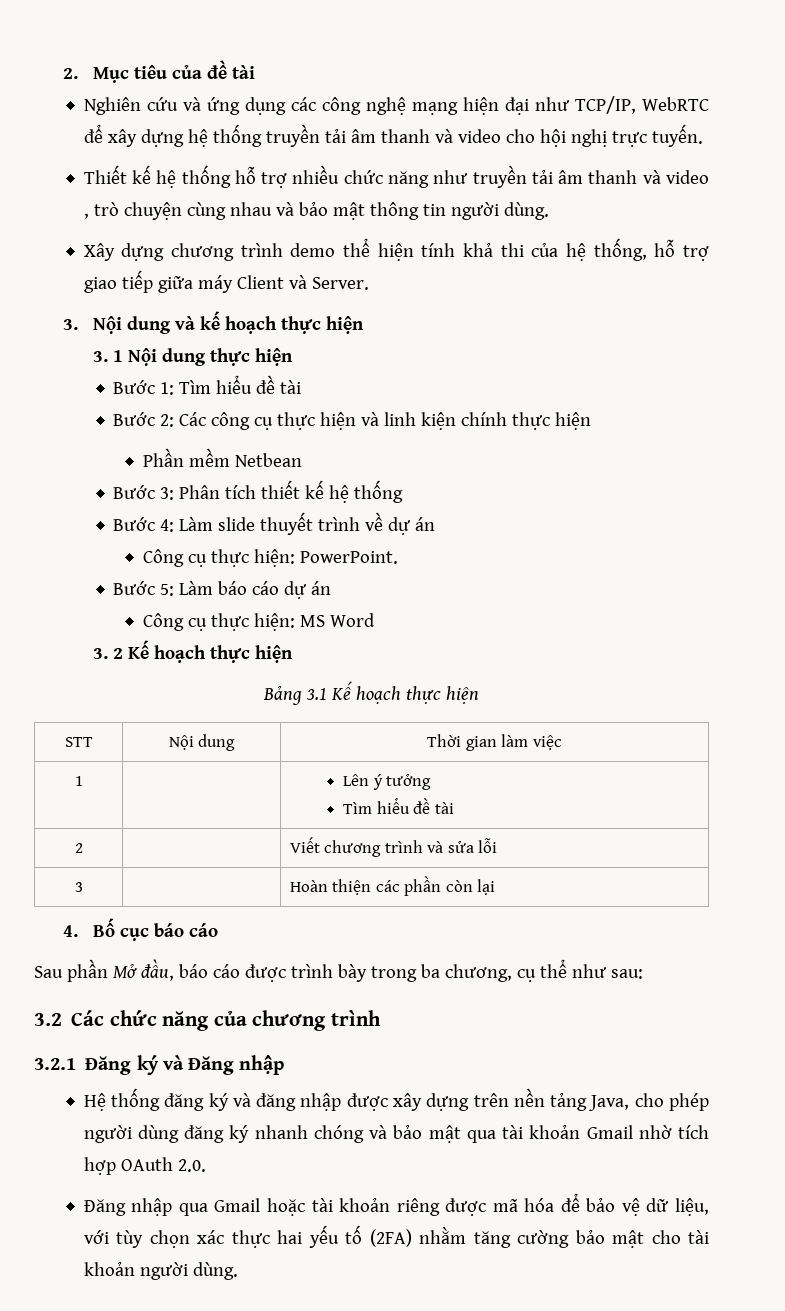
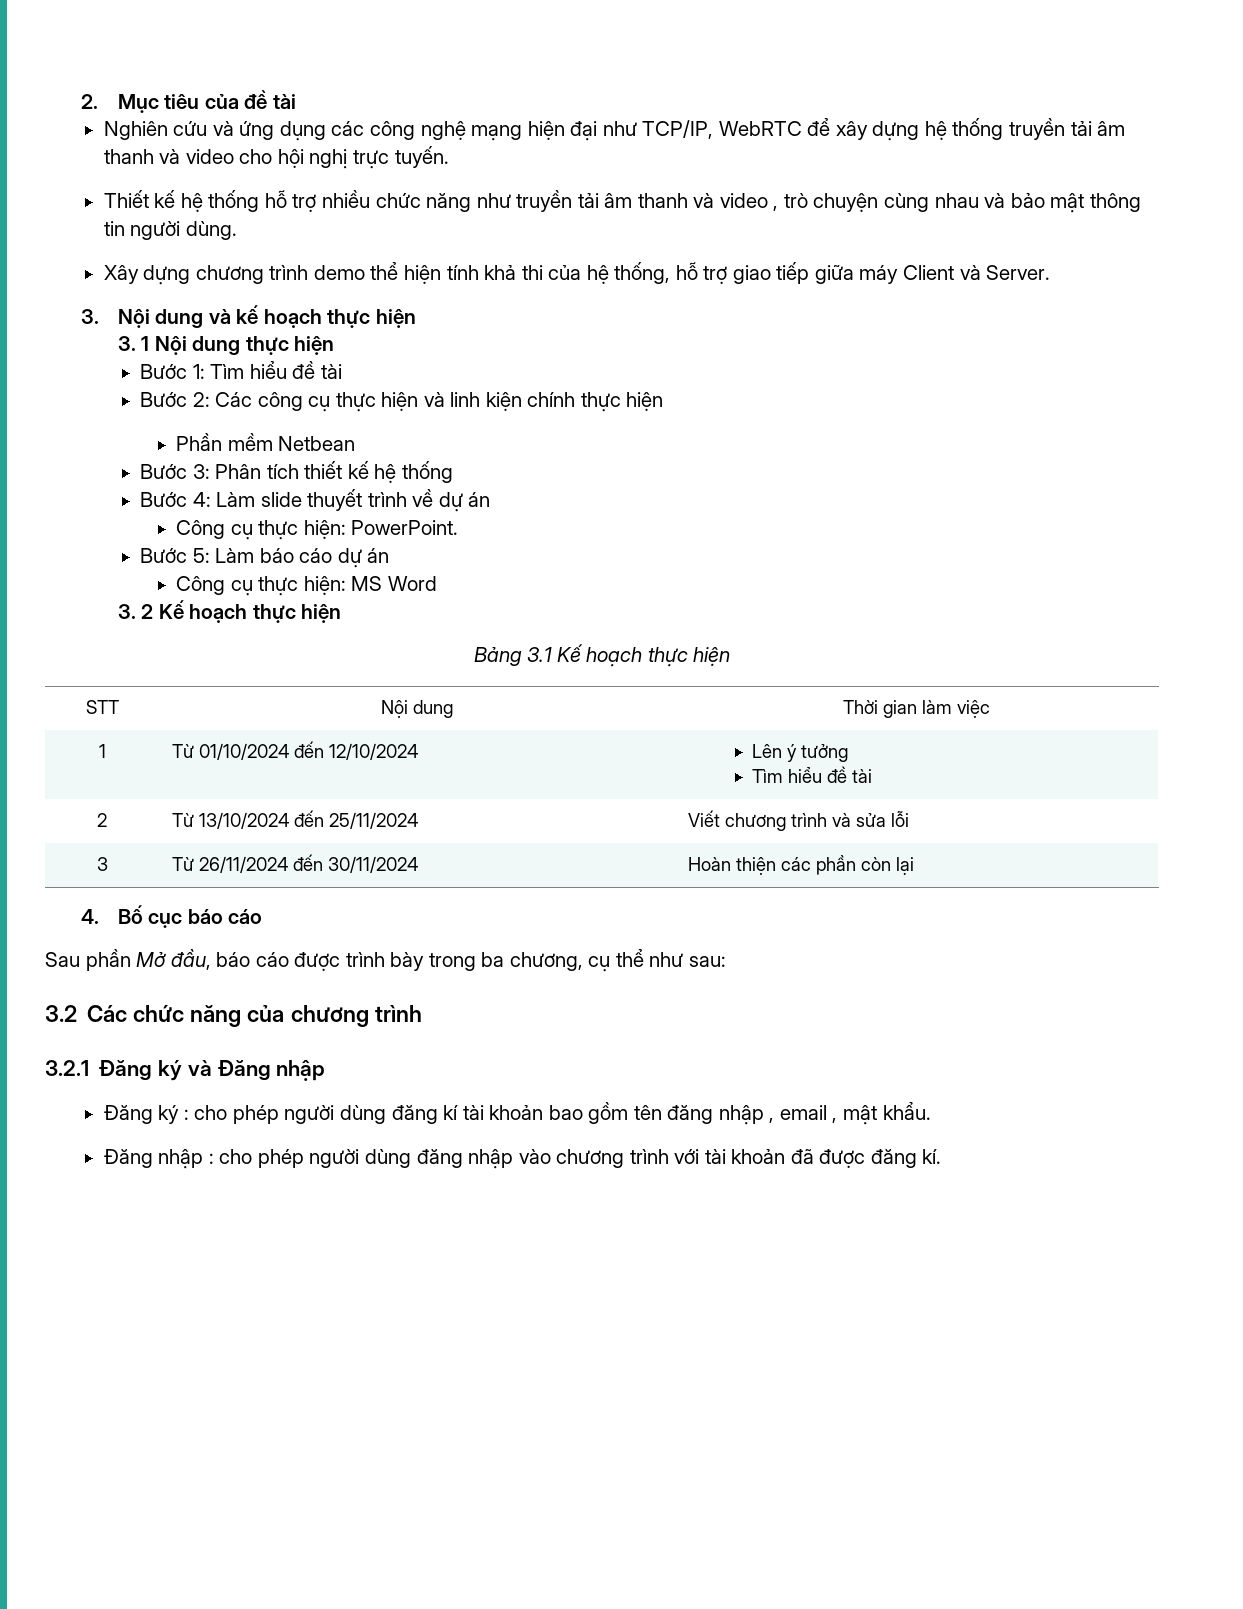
- 1 | | Lên ý tưởng
+ 1 | Từ 01/10/2024 đến 12/10/2024 | Lên ý tưởng
- 2 | | Viết chương trình và sửa lỗi
+ 2 | Từ 13/10/2024 đến 25/11/2024 | Viết chương trình và sửa lỗi
- 3 | | Hoàn thiện các phần còn lại
+ 3 | Từ 26/11/2024 đến 30/11/2024 | Hoàn thiện các phần còn lại
- Hệ thống đăng ký và đăng nhập được xây dựng trên nền tảng Java, cho phép người dùng đăng ký nhanh chóng và bảo mật qua tài khoản Gmail nhờ tích hợp OAuth 2.0.
- Đăng nhập qua Gmail hoặc tài khoản riêng được mã hóa để bảo vệ dữ liệu, với tùy chọn xác thực hai yếu tố (2FA) nhằm tăng cường bảo mật cho tài khoản người dùng.
+ Đăng ký : cho phép người dùng đăng kí tài khoản bao gồm tên đăng nhập , email , mật khẩu.
+ Đăng nhập : cho phép người dùng đăng nhập vào chương trình với tài khoản đã được đăng kí.

